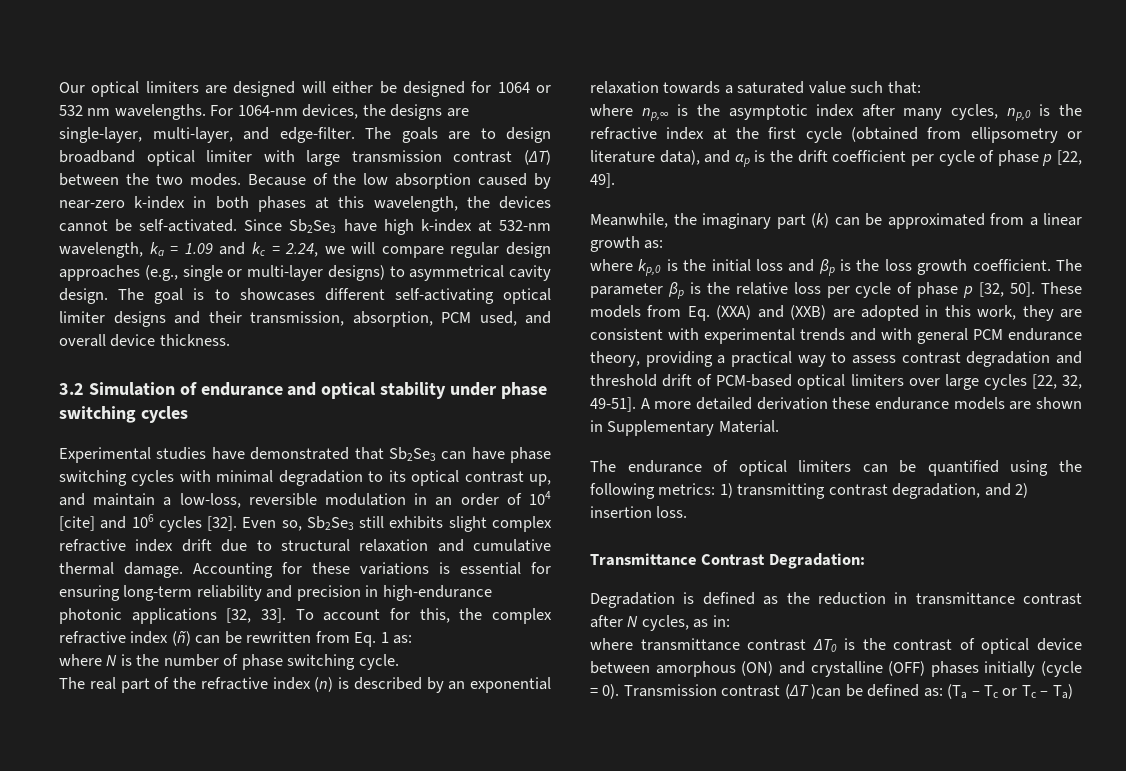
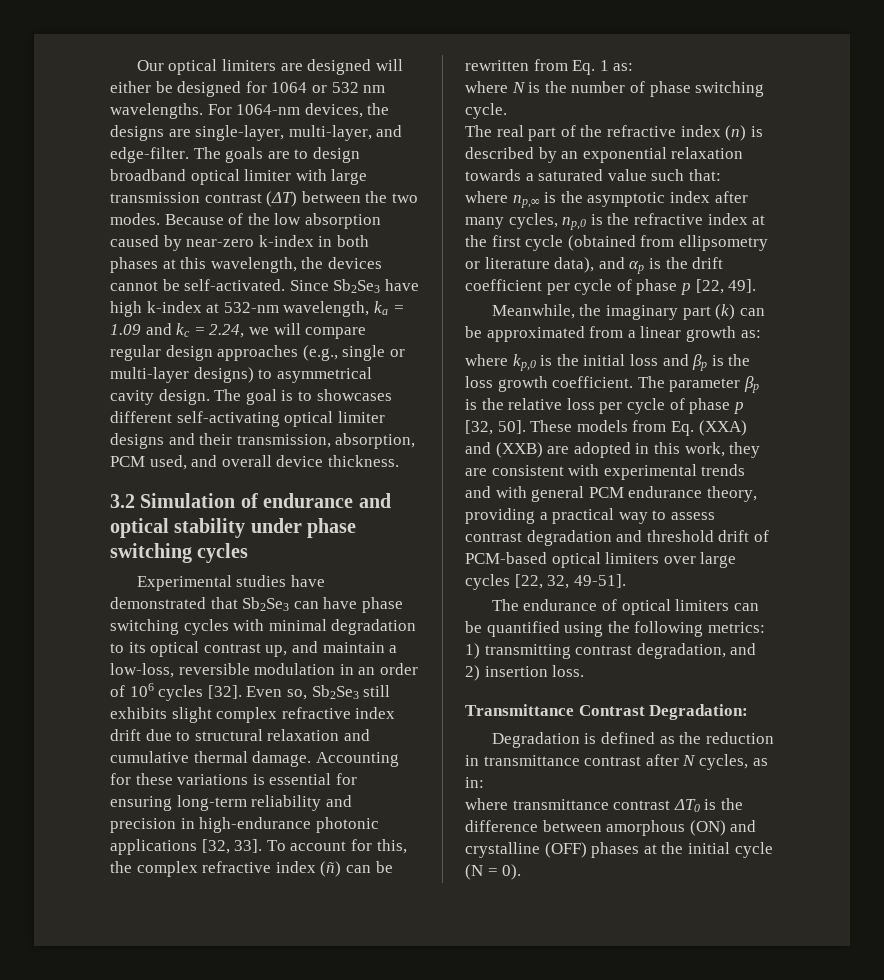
- Experimental studies have demonstrated that Sb2Se3 can have phase switching cycles with minimal degradation to its optical contrast up, and maintain a low-loss, reversible modulation in an order of 104 [cite] and 106 cycles [32].
+ Experimental studies have demonstrated that Sb2Se3 can have phase switching cycles with minimal degradation to its optical contrast up, and maintain a low-loss, reversible modulation in an order of 106 cycles [32].
- A more detailed derivation these endurance models are shown in Supplementary Material.
- where transmittance contrast ΔT0 is the contrast of optical device between amorphous (ON) and crystalline (OFF) phases initially (cycle = 0). Transmission contrast (ΔT )can be defined as: (Ta – Tc or Tc – Ta)
+ where transmittance contrast ΔT0 is the difference between amorphous (ON) and crystalline (OFF) phases at the initial cycle (N = 0).

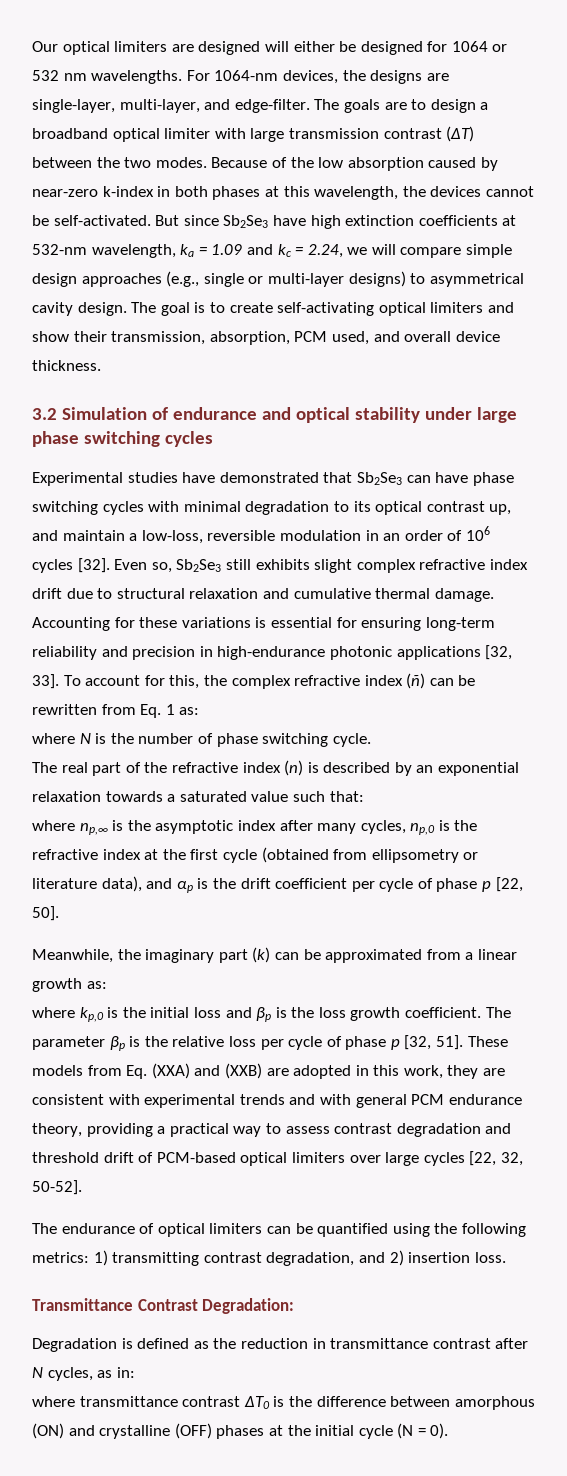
- The goals are to design broadband optical limiter with large transmission contrast (ΔT) between the two modes.
+ The goals are to design a broadband optical limiter with large transmission contrast (ΔT) between the two modes.
- Since Sb2Se3 have high k-index at 532-nm wavelength, ka = 1.09 and kc = 2.24, we will compare regular design approaches (e.g., single or multi-layer designs) to asymmetrical cavity design.
+ But since Sb2Se3 have high extinction coefficients at 532-nm wavelength, ka = 1.09 and kc = 2.24, we will compare simple design approaches (e.g., single or multi-layer designs) to asymmetrical cavity design.
- The goal is to showcases different self-activating optical limiter designs and their transmission, absorption, PCM used, and overall device thickness.
+ The goal is to create self-activating optical limiters and show their transmission, absorption, PCM used, and overall device thickness.
- 3.2 Simulation of endurance and optical stability under phase switching cycles
+ 3.2 Simulation of endurance and optical stability under large phase switching cycles
- where np,∞ is the asymptotic index after many cycles, np,0 is the refractive index at the first cycle (obtained from ellipsometry or literature data), and αp is the drift coefficient per cycle of phase p [22, 49].
+ where np,∞ is the asymptotic index after many cycles, np,0 is the refractive index at the first cycle (obtained from ellipsometry or literature data), and αp is the drift coefficient per cycle of phase p [22, 50].
- The parameter βp is the relative loss per cycle of phase p [32, 50].
+ The parameter βp is the relative loss per cycle of phase p [32, 51].
- These models from Eq. (XXA) and (XXB) are adopted in this work, they are consistent with experimental trends and with general PCM endurance theory, providing a practical way to assess contrast degradation and threshold drift of PCM-based optical limiters over large cycles [22, 32, 49-51].
+ These models from Eq. (XXA) and (XXB) are adopted in this work, they are consistent with experimental trends and with general PCM endurance theory, providing a practical way to assess contrast degradation and threshold drift of PCM-based optical limiters over large cycles [22, 32, 50-52].

